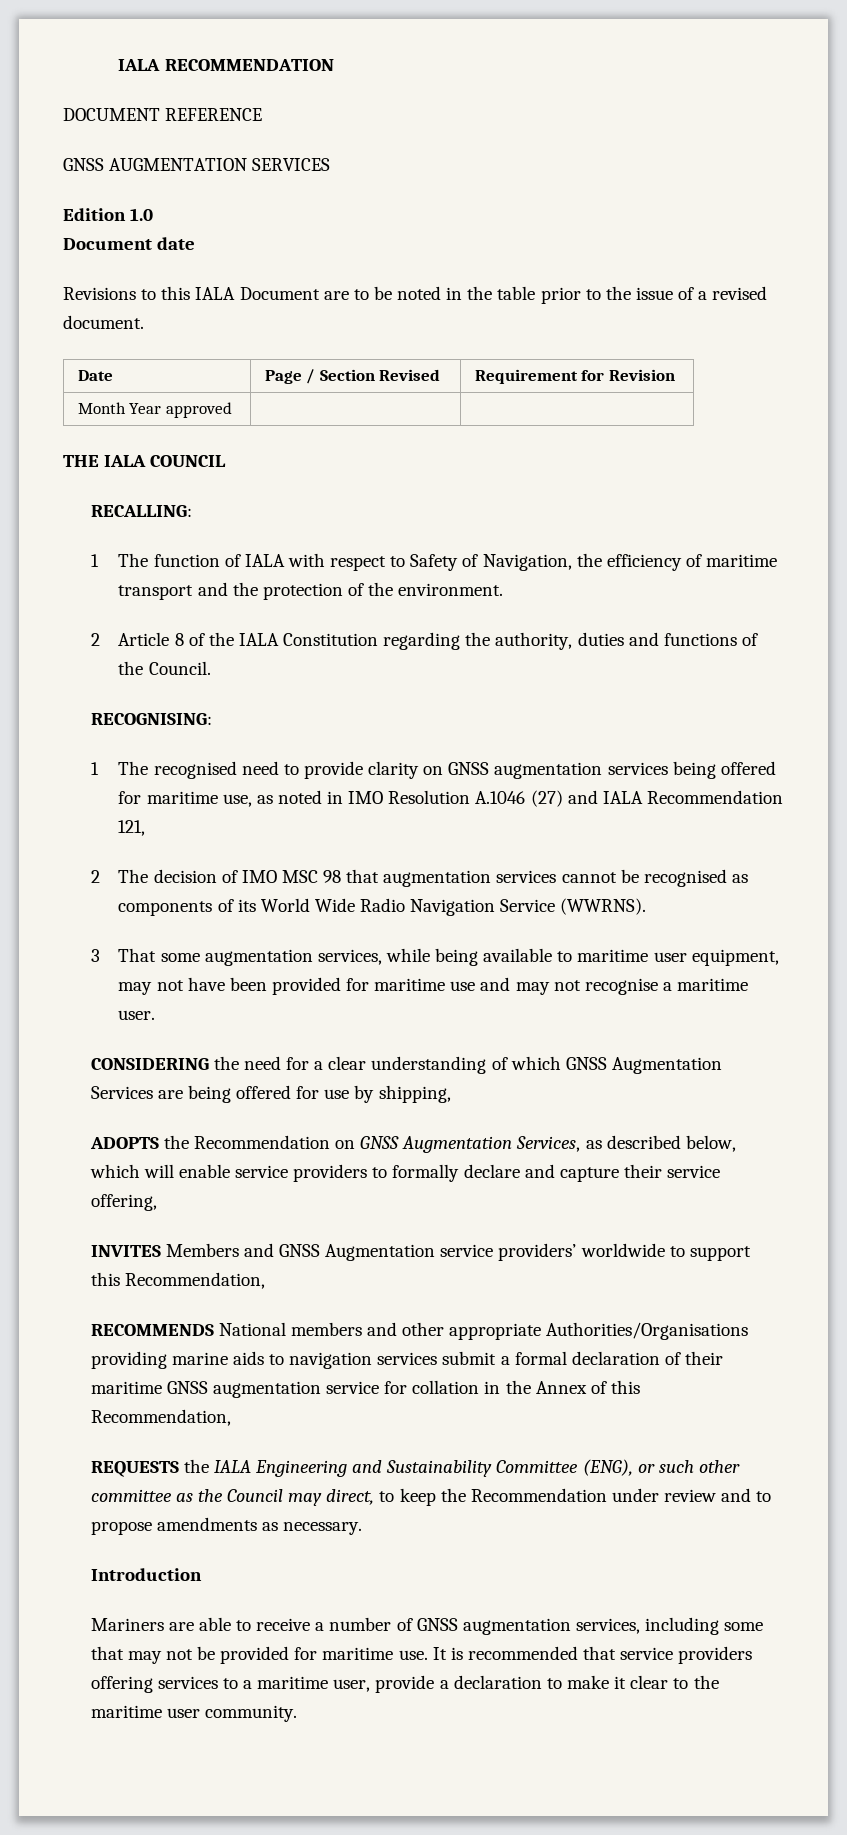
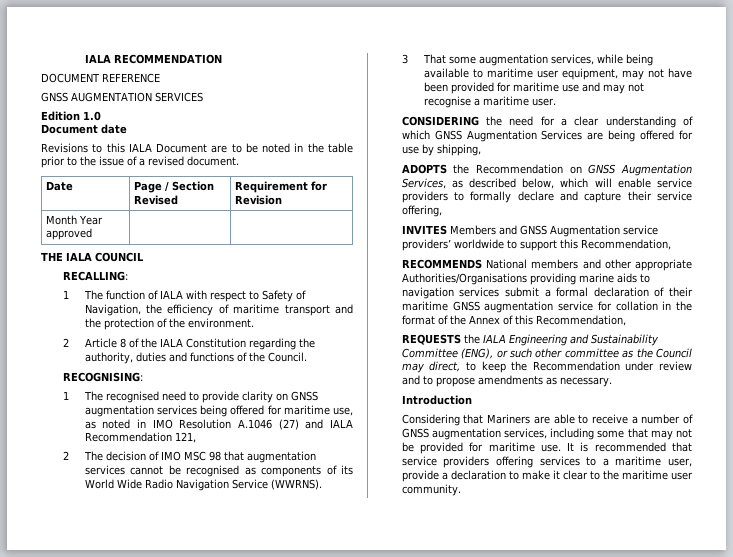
- RECOMMENDS National members and other appropriate Authorities/Organisations providing marine aids to navigation services submit a formal declaration of their maritime GNSS augmentation service for collation in the Annex of this Recommendation,
+ RECOMMENDS National members and other appropriate Authorities/Organisations providing marine aids to navigation services submit a formal declaration of their maritime GNSS augmentation service for collation in the format of the Annex of this Recommendation,
- Mariners are able to receive a number of GNSS augmentation services, including some that may not be provided for maritime use.
+ Considering that Mariners are able to receive a number of GNSS augmentation services, including some that may not be provided for maritime use.

